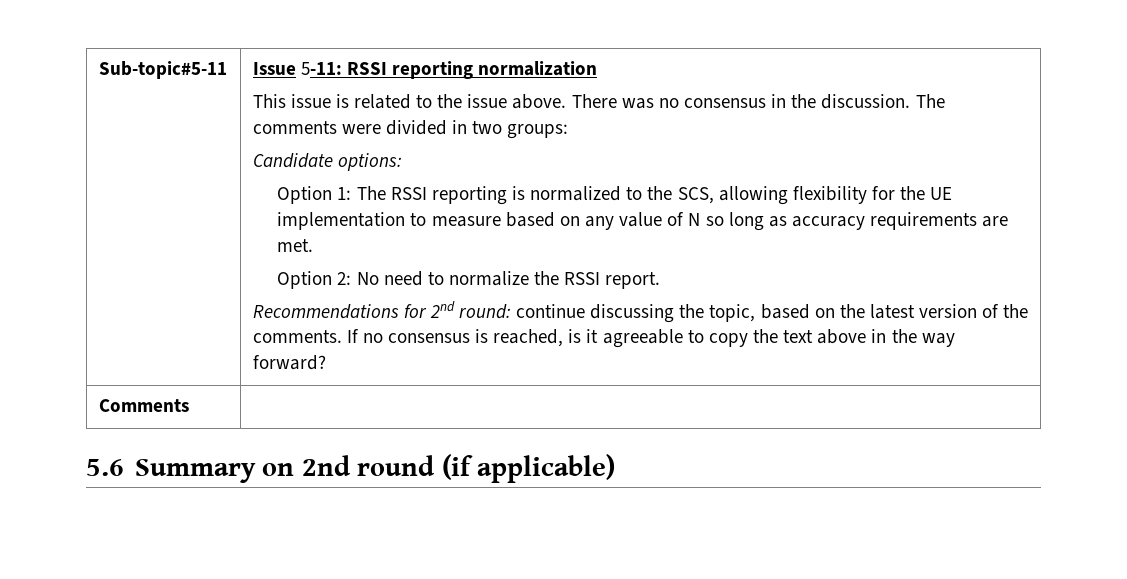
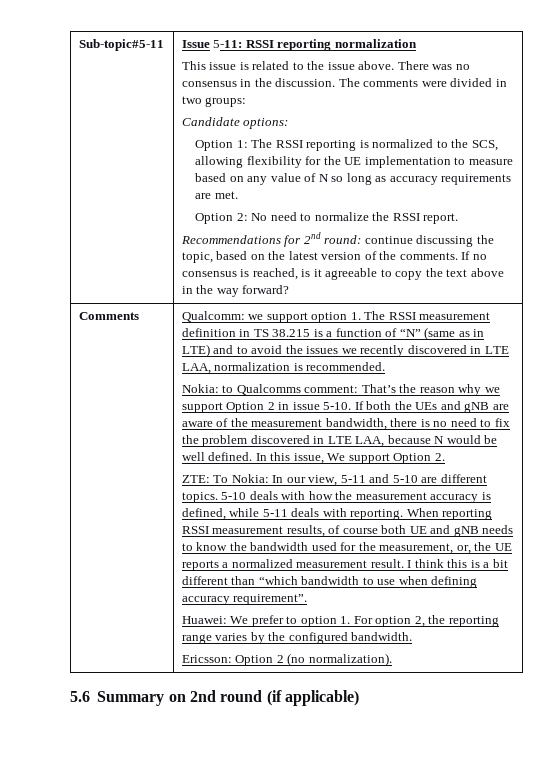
+ Qualcomm: we support option 1. The RSSI measurement definition in TS 38.215 is a function of “N” (same as in LTE) and to avoid the issues we recently discovered in LTE LAA, normalization is recommended.
+ Nokia: to Qualcomms comment: That’s the reason why we support Option 2 in issue 5-10. If both the UEs and gNB are aware of the measurement bandwidth, there is no need to fix the problem discovered in LTE LAA, because N would be well defined. In this issue, We support Option 2.
+ ZTE: To Nokia: In our view, 5-11 and 5-10 are different topics. 5-10 deals with how the measurement accuracy is defined, while 5-11 deals with reporting. When reporting RSSI measurement results, of course both UE and gNB needs to know the bandwidth used for the measurement, or, the UE reports a normalized measurement result. I think this is a bit different than “which bandwidth to use when defining accuracy requirement”.
+ Huawei: We prefer to option 1. For option 2, the reporting range varies by the configured bandwidth.
+ Ericsson: Option 2 (no normalization).

